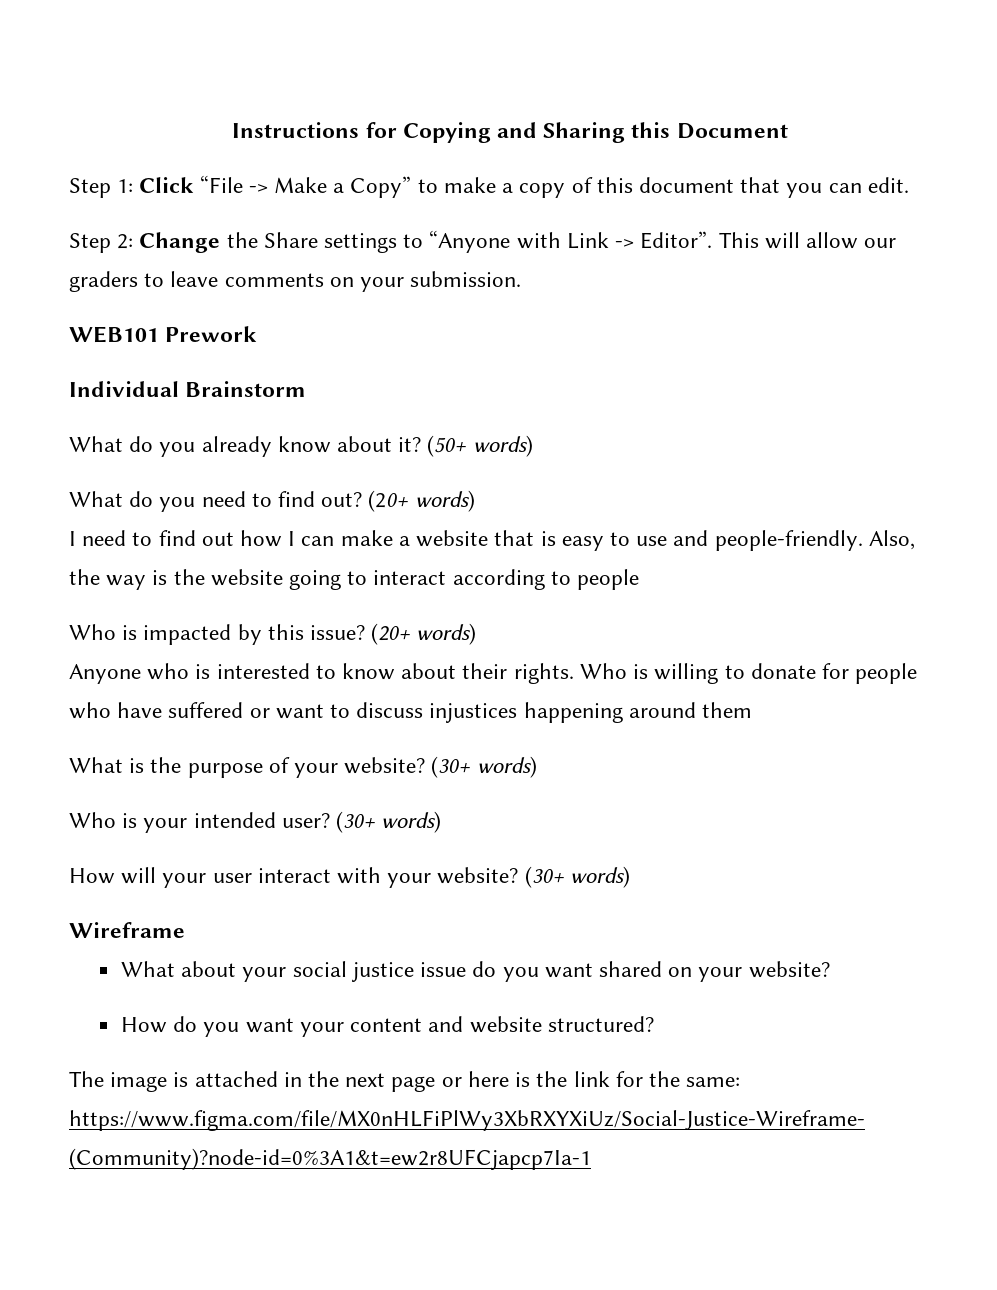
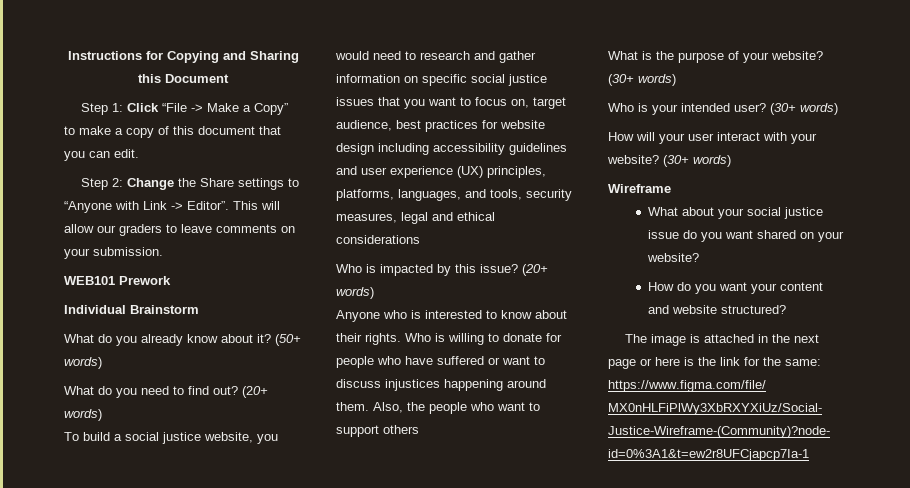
- I need to find out how I can make a website that is easy to use and people-friendly. Also, the way is the website going to interact according to people
+ To build a social justice website, you would need to research and gather information on specific social justice issues that you want to focus on, target audience, best practices for website design including accessibility guidelines and user experience (UX) principles, platforms, languages, and tools, security measures, legal and ethical considerations
- Who is willing to donate for people who have suffered or want to discuss injustices happening around them
+ Who is willing to donate for people who have suffered or want to discuss injustices happening around them. Also, the people who want to support others

